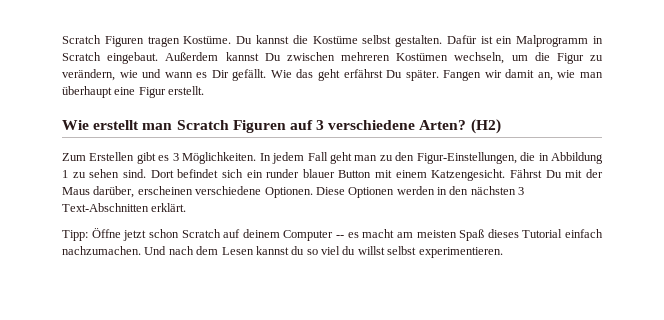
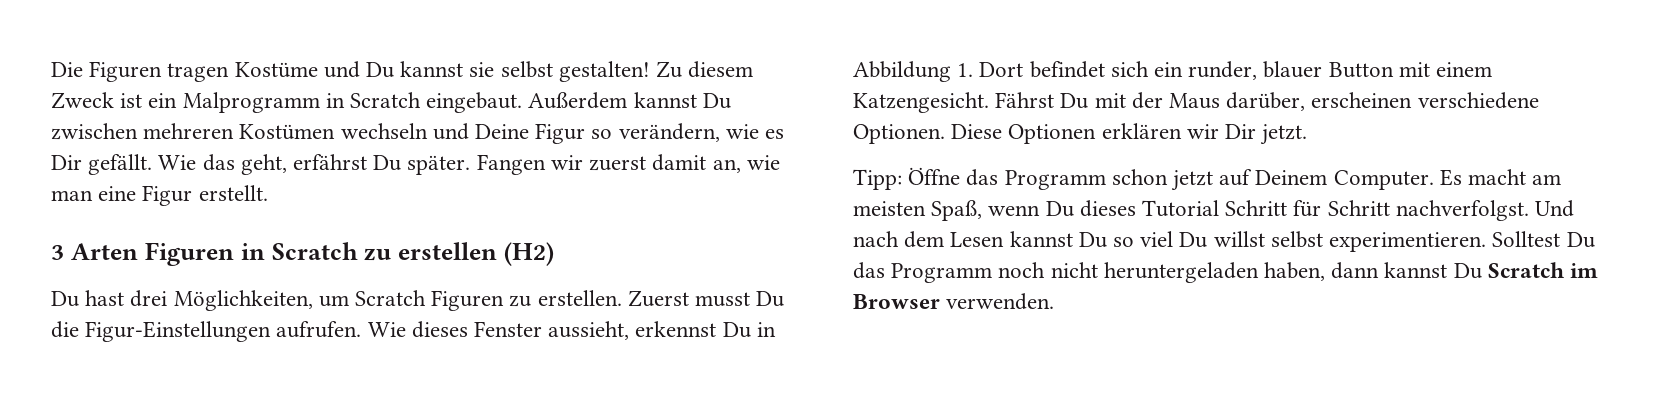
- Scratch Figuren tragen Kostüme. Du kannst die Kostüme selbst gestalten. Dafür ist ein Malprogramm in Scratch eingebaut.
+ Die Figuren tragen Kostüme und Du kannst sie selbst gestalten! Zu diesem Zweck ist ein Malprogramm in Scratch eingebaut.
- Außerdem kannst Du zwischen mehreren Kostümen wechseln, um die Figur zu verändern, wie und wann es Dir gefällt.
+ Außerdem kannst Du zwischen mehreren Kostümen wechseln und Deine Figur so verändern, wie es Dir gefällt.
- Wie das geht erfährst Du später.
+ Wie das geht, erfährst Du später.
- Fangen wir damit an, wie man überhaupt eine Figur erstellt.
+ Fangen wir zuerst damit an, wie man eine Figur erstellt.
- Wie erstellt man Scratch Figuren auf 3 verschiedene Arten? (H2)
- Zum Erstellen gibt es 3 Möglichkeiten. In jedem Fall geht man zu den Figur-Einstellungen, die in Abbildung 1 zu sehen sind. Dort befindet sich ein runder blauer Button mit einem Katzengesicht.
+ 3 Arten Figuren in Scratch zu erstellen (H2)
+ Du hast drei Möglichkeiten, um Scratch Figuren zu erstellen. Zuerst musst Du die Figur-Einstellungen aufrufen. Wie dieses Fenster aussieht, erkennst Du in Abbildung 1. Dort befindet sich ein runder, blauer Button mit einem Katzengesicht.
- Diese Optionen werden in den nächsten 3 Text-Abschnitten erklärt.
- Tipp: Öffne jetzt schon Scratch auf deinem Computer -- es macht am meisten Spaß dieses Tutorial einfach nachzumachen.
+ Diese Optionen erklären wir Dir jetzt.
+ Tipp: Öffne das Programm schon jetzt auf Deinem Computer. Es macht am meisten Spaß, wenn Du dieses Tutorial Schritt für Schritt nachverfolgst.
- Und nach dem Lesen kannst du so viel du willst selbst experimentieren.
+ Und nach dem Lesen kannst Du so viel Du willst selbst experimentieren.
+ Solltest Du das Programm noch nicht heruntergeladen haben, dann kannst Du Scratch im Browser verwenden.

